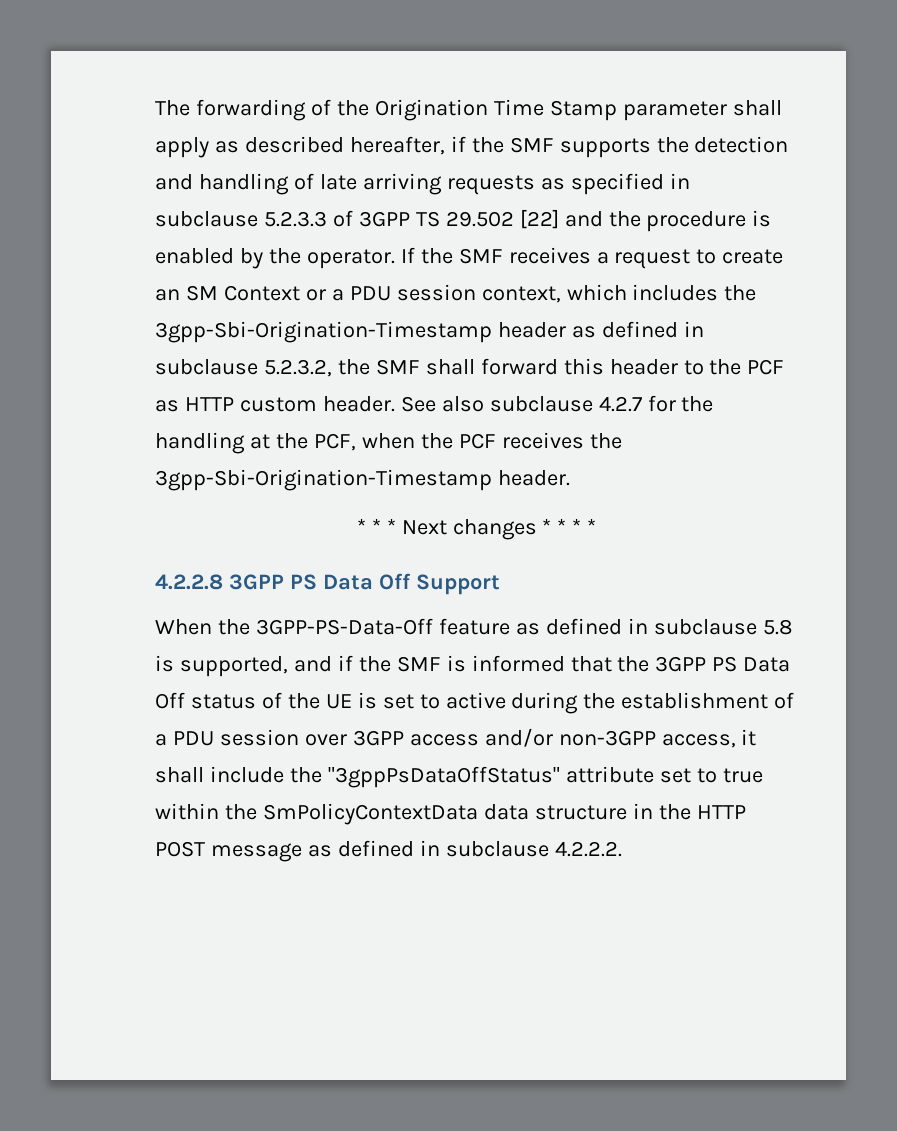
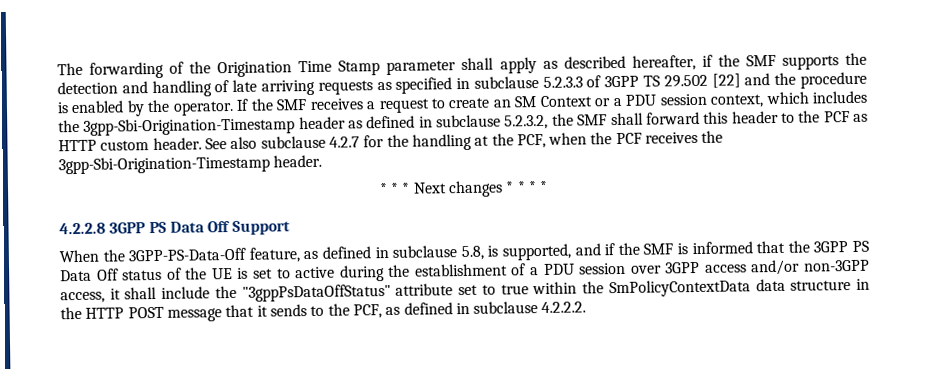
- When the 3GPP-PS-Data-Off feature as defined in subclause 5.8 is supported, and if the SMF is informed that the 3GPP PS Data Off status of the UE is set to active during the establishment of a PDU session over 3GPP access and/or non-3GPP access, it shall include the "3gppPsDataOffStatus" attribute set to true within the SmPolicyContextData data structure in the HTTP POST message as defined in subclause 4.2.2.2.
+ When the 3GPP-PS-Data-Off feature, as defined in subclause 5.8, is supported, and if the SMF is informed that the 3GPP PS Data Off status of the UE is set to active during the establishment of a PDU session over 3GPP access and/or non-3GPP access, it shall include the "3gppPsDataOffStatus" attribute set to true within the SmPolicyContextData data structure in the HTTP POST message that it sends to the PCF, as defined in subclause 4.2.2.2.

